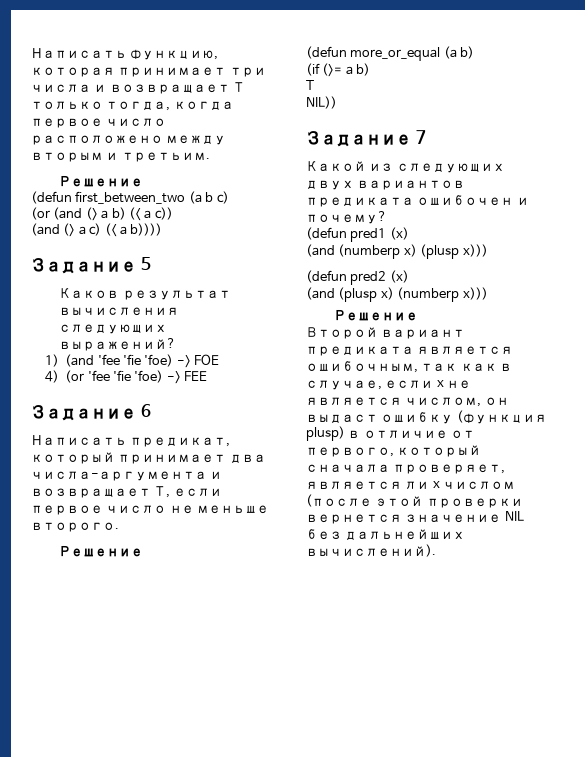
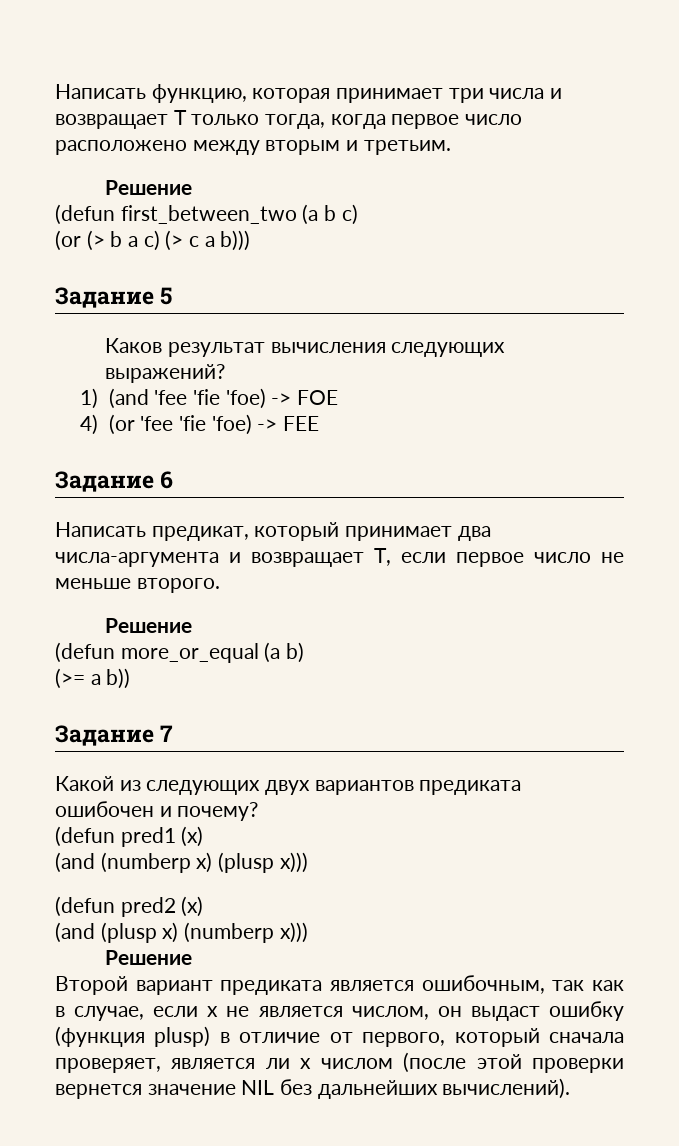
- (or (and (> a b) (< a c))
- (and (> a c) (< a b))))
+ (or (> b a c) (> c a b)))
- (if (>= a b)
- T
- NIL))
+ (>= a b))

